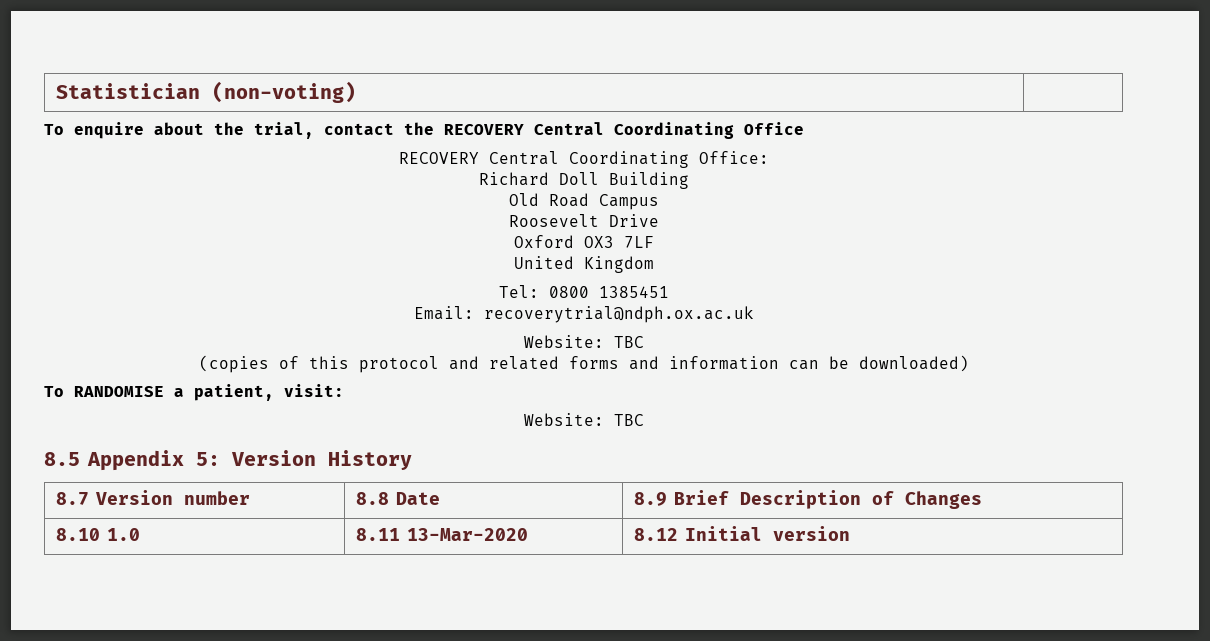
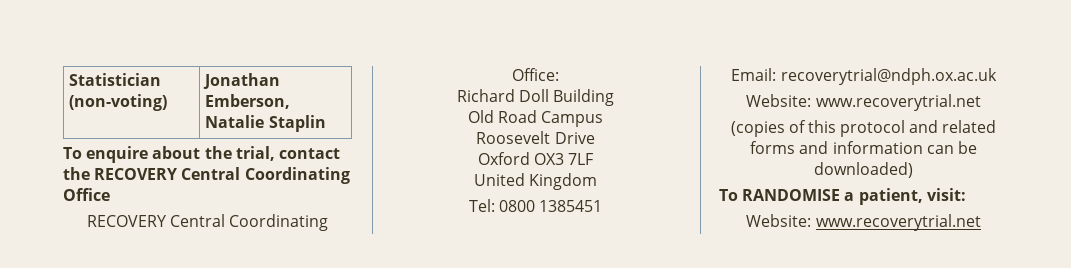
- Statistician (non-voting) |
+ Statistician (non-voting) | Jonathan Emberson, Natalie Staplin
  Email: recoverytrial@ndph.ox.ac.uk
- Website: TBC
+ Website: www.recoverytrial.net
  To RANDOMISE a patient, visit:
- Website: TBC
- 8.5 Appendix 5: Version History
- 8.7 Version number | 8.8 Date | 8.9 Brief Description of Changes
- 8.10 1.0 | 8.11 13-Mar-2020 | 8.12 Initial version
+ Website: www.recoverytrial.net

